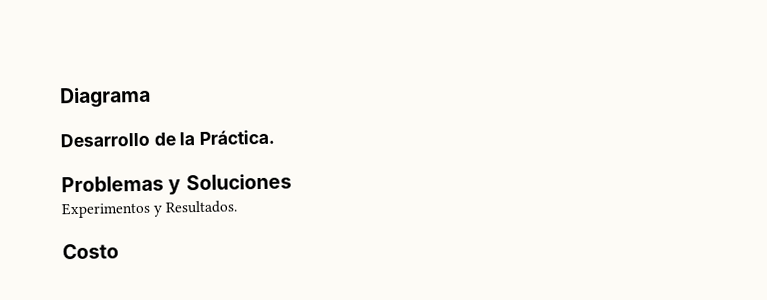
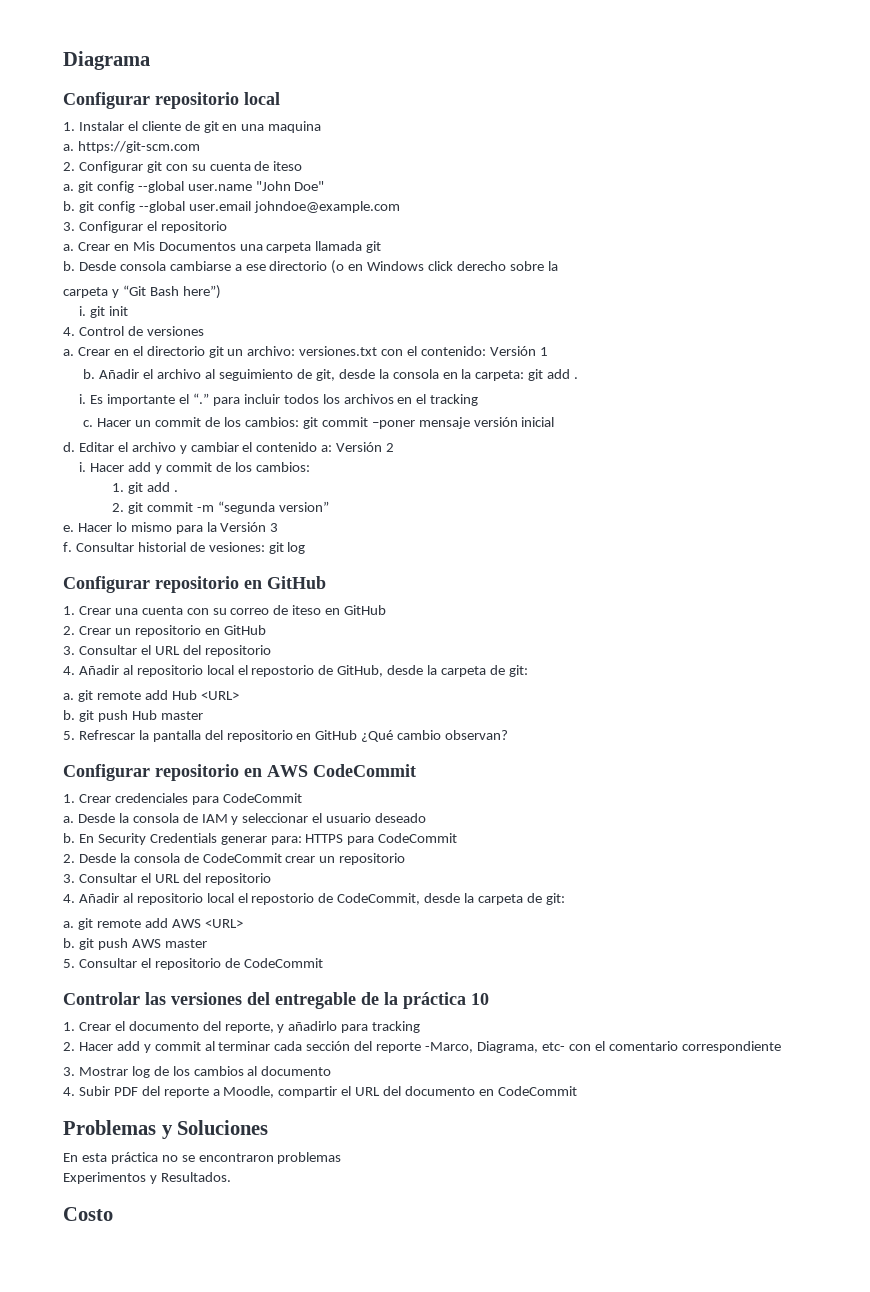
- Desarrollo de la Práctica.
+ Configurar repositorio local
+ 1. Instalar el cliente de git en una maquina
+ a. https://git-scm.com
+ 2. Configurar git con su cuenta de iteso
+ a. git config --global user.name "John Doe"
+ b. git config --global user.email johndoe@example.com
+ 3. Configurar el repositorio
+ a. Crear en Mis Documentos una carpeta llamada git
+ b. Desde consola cambiarse a ese directorio (o en Windows click derecho sobre la
+ carpeta y “Git Bash here”)
+ i. git init
+ 4. Control de versiones
+ a. Crear en el directorio git un archivo: versiones.txt con el contenido: Versión 1
+ b. Añadir el archivo al seguimiento de git, desde la consola en la carpeta: git add .
+ i. Es importante el “.” para incluir todos los archivos en el tracking
+ c. Hacer un commit de los cambios: git commit –poner mensaje versión inicial
+ d. Editar el archivo y cambiar el contenido a: Versión 2
+ i. Hacer add y commit de los cambios:
+ 1. git add .
+ 2. git commit -m “segunda version”
+ e. Hacer lo mismo para la Versión 3
+ f. Consultar historial de vesiones: git log
+ Configurar repositorio en GitHub
+ 1. Crear una cuenta con su correo de iteso en GitHub
+ 2. Crear un repositorio en GitHub
+ 3. Consultar el URL del repositorio
+ 4. Añadir al repositorio local el repostorio de GitHub, desde la carpeta de git:
+ a. git remote add Hub <URL>
+ b. git push Hub master
+ 5. Refrescar la pantalla del repositorio en GitHub ¿Qué cambio observan?
+ Configurar repositorio en AWS CodeCommit
+ 1. Crear credenciales para CodeCommit
+ a. Desde la consola de IAM y seleccionar el usuario deseado
+ b. En Security Credentials generar para: HTTPS para CodeCommit
+ 2. Desde la consola de CodeCommit crear un repositorio
+ 3. Consultar el URL del repositorio
+ 4. Añadir al repositorio local el repostorio de CodeCommit, desde la carpeta de git:
+ a. git remote add AWS <URL>
+ b. git push AWS master
+ 5. Consultar el repositorio de CodeCommit
+ Controlar las versiones del entregable de la práctica 10
+ 1. Crear el documento del reporte, y añadirlo para tracking
+ 2. Hacer add y commit al terminar cada sección del reporte -Marco, Diagrama, etc- con el comentario correspondiente
+ 3. Mostrar log de los cambios al documento
+ 4. Subir PDF del reporte a Moodle, compartir el URL del documento en CodeCommit
  Problemas y Soluciones
+ En esta práctica no se encontraron problemas

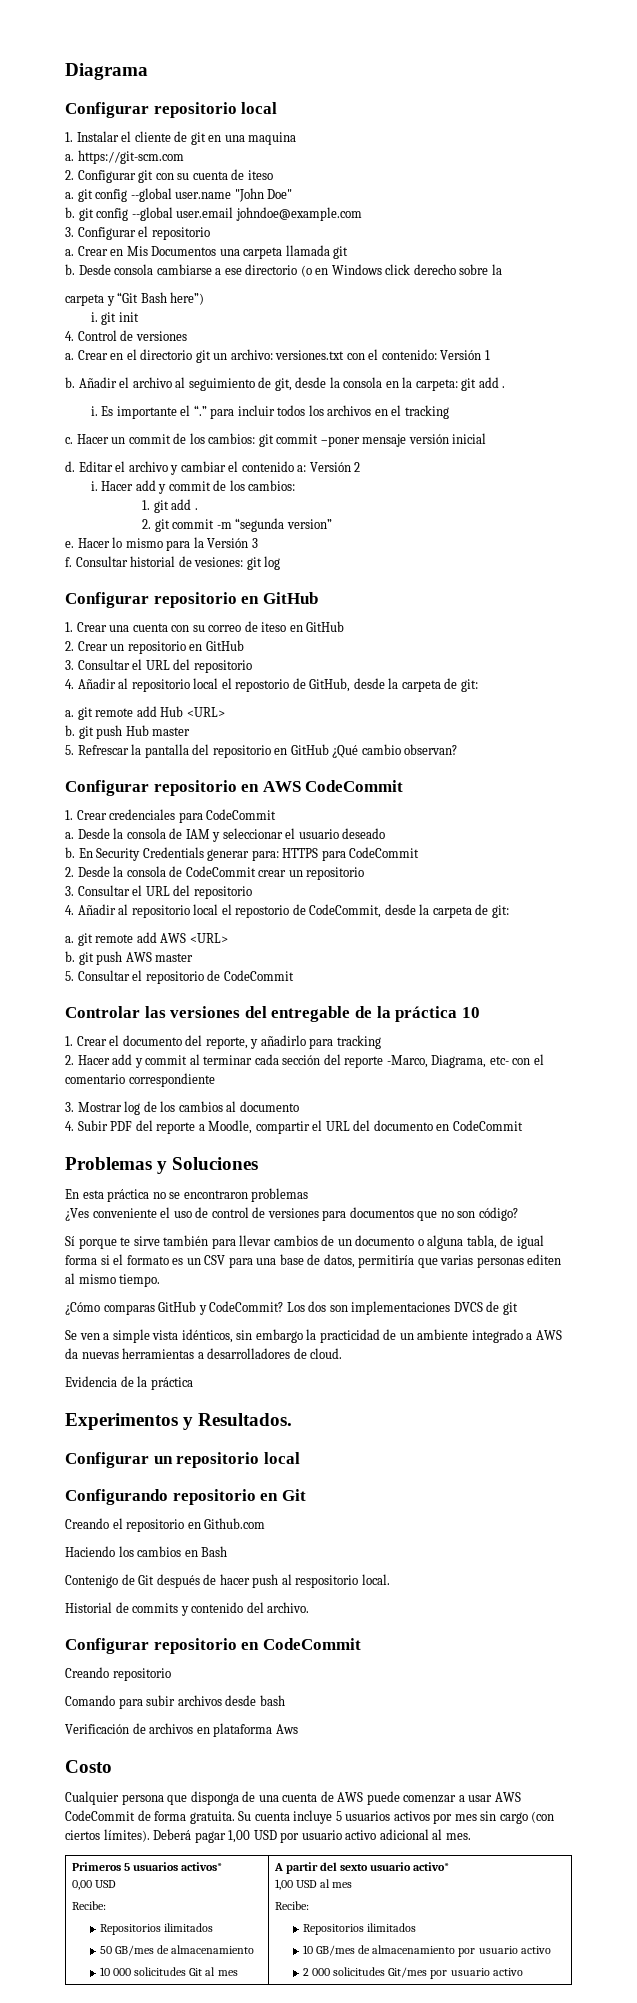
+ ¿Ves conveniente el uso de control de versiones para documentos que no son código?
+ Sí porque te sirve también para llevar cambios de un documento o alguna tabla, de igual forma si el formato es un CSV para una base de datos, permitiría que varias personas editen al mismo tiempo.
+ ¿Cómo comparas GitHub y CodeCommit? Los dos son implementaciones DVCS de git
+ Se ven a simple vista idénticos, sin embargo la practicidad de un ambiente integrado a AWS da nuevas herramientas a desarrolladores de cloud.
+ Evidencia de la práctica
  Experimentos y Resultados.
+ Configurar un repositorio local
+ Configurando repositorio en Git
+ Creando el repositorio en Github.com
+ Haciendo los cambios en Bash
+ Contenigo de Git después de hacer push al respositorio local.
+ Historial de commits y contenido del archivo.
+ Configurar repositorio en CodeCommit
+ Creando repositorio
+ Comando para subir archivos desde bash
+ Verificación de archivos en plataforma Aws
  Costo
+ Cualquier persona que disponga de una cuenta de AWS puede comenzar a usar AWS CodeCommit de forma gratuita. Su cuenta incluye 5 usuarios activos por mes sin cargo (con ciertos límites). Deberá pagar 1,00 USD por usuario activo adicional al mes.
+ Primeros 5 usuarios activos*
+ 0,00 USD
+ Recibe:
+ Repositorios ilimitados
+ 50 GB/mes de almacenamiento
+ 10 000 solicitudes Git al mes | A partir del sexto usuario activo*
+ 1,00 USD al mes
+ Recibe:
+ Repositorios ilimitados
+ 10 GB/mes de almacenamiento por usuario activo
+ 2 000 solicitudes Git/mes por usuario activo

